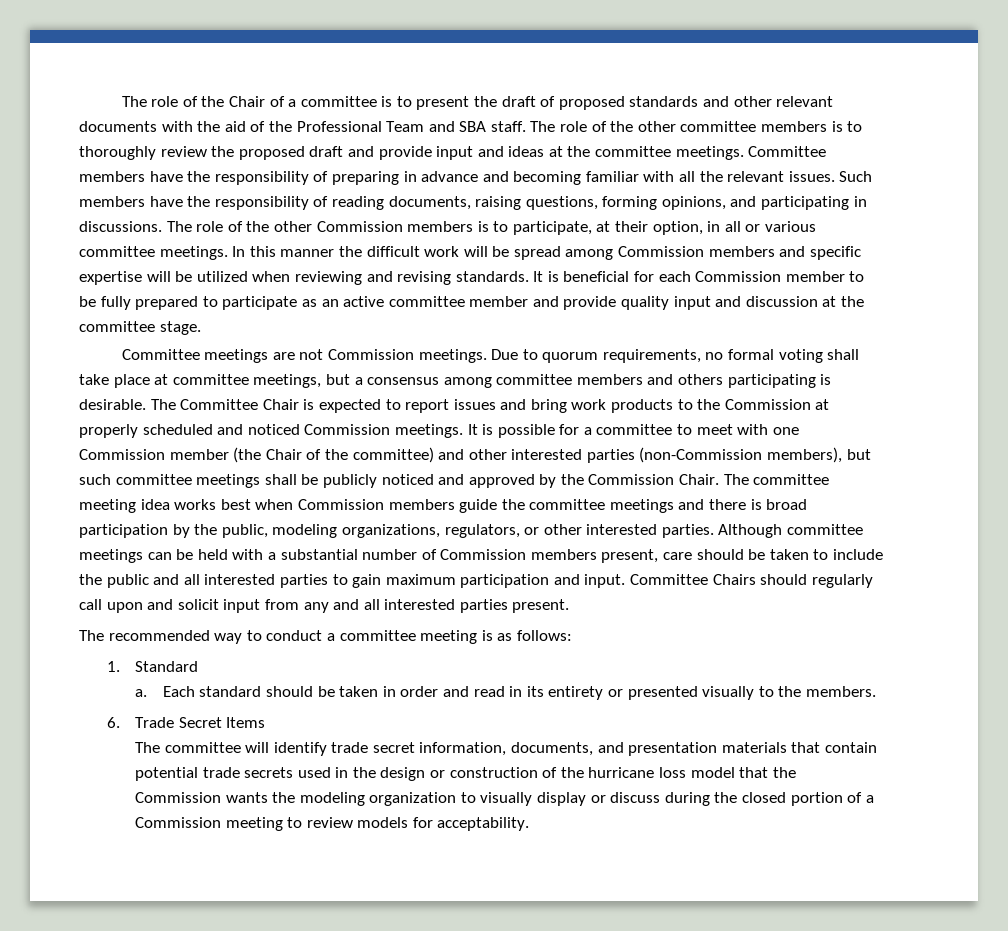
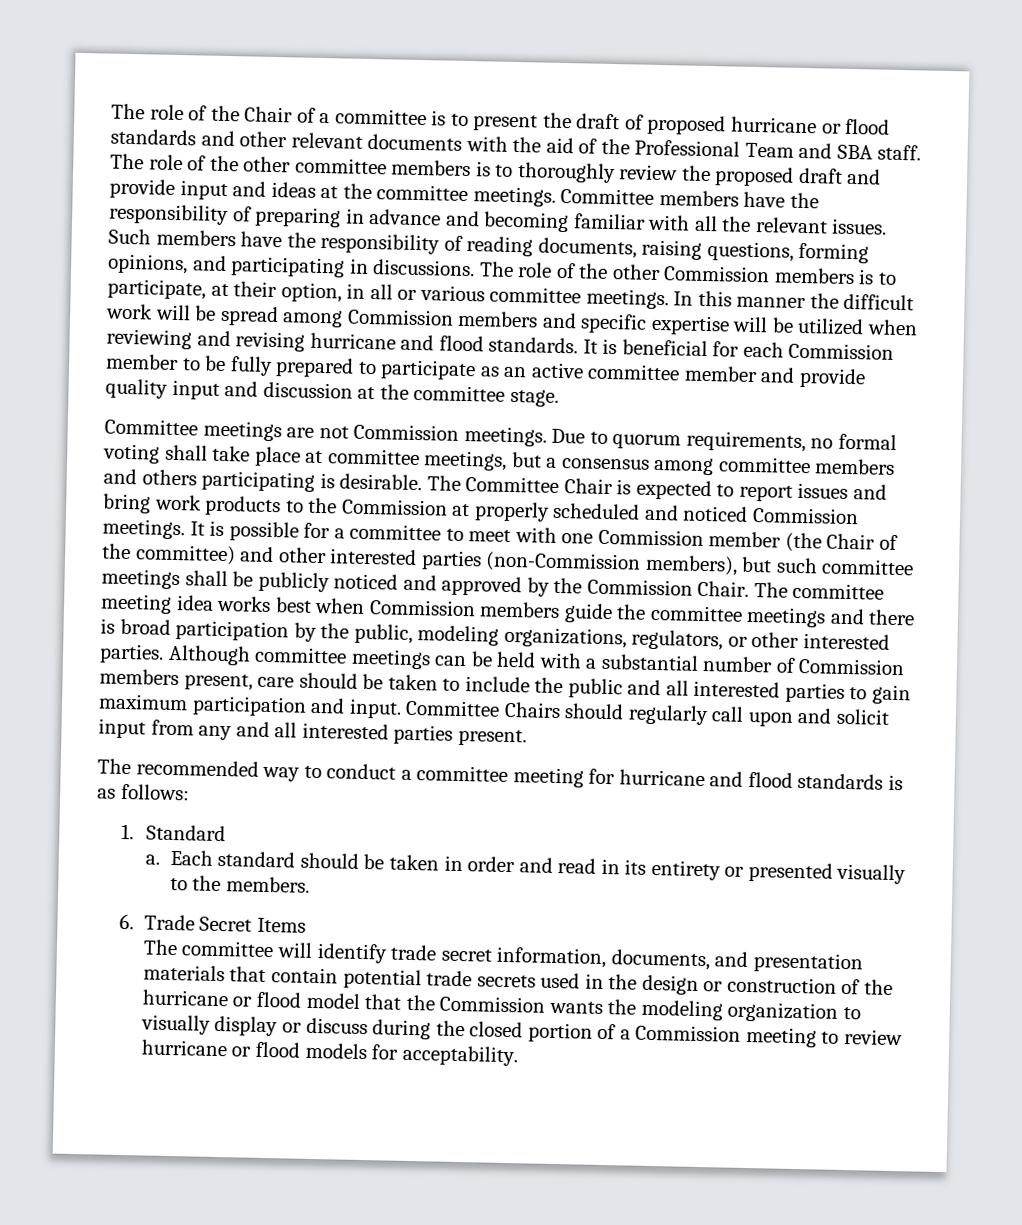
- The role of the Chair of a committee is to present the draft of proposed standards and other relevant documents with the aid of the Professional Team and SBA staff.
+ The role of the Chair of a committee is to present the draft of proposed hurricane or flood standards and other relevant documents with the aid of the Professional Team and SBA staff.
- In this manner the difficult work will be spread among Commission members and specific expertise will be utilized when reviewing and revising standards.
+ In this manner the difficult work will be spread among Commission members and specific expertise will be utilized when reviewing and revising hurricane and flood standards.
- The recommended way to conduct a committee meeting is as follows:
+ The recommended way to conduct a committee meeting for hurricane and flood standards is as follows:
- The committee will identify trade secret information, documents, and presentation materials that contain potential trade secrets used in the design or construction of the hurricane loss model that the Commission wants the modeling organization to visually display or discuss during the closed portion of a Commission meeting to review models for acceptability.
+ The committee will identify trade secret information, documents, and presentation materials that contain potential trade secrets used in the design or construction of the hurricane or flood model that the Commission wants the modeling organization to visually display or discuss during the closed portion of a Commission meeting to review hurricane or flood models for acceptability.

